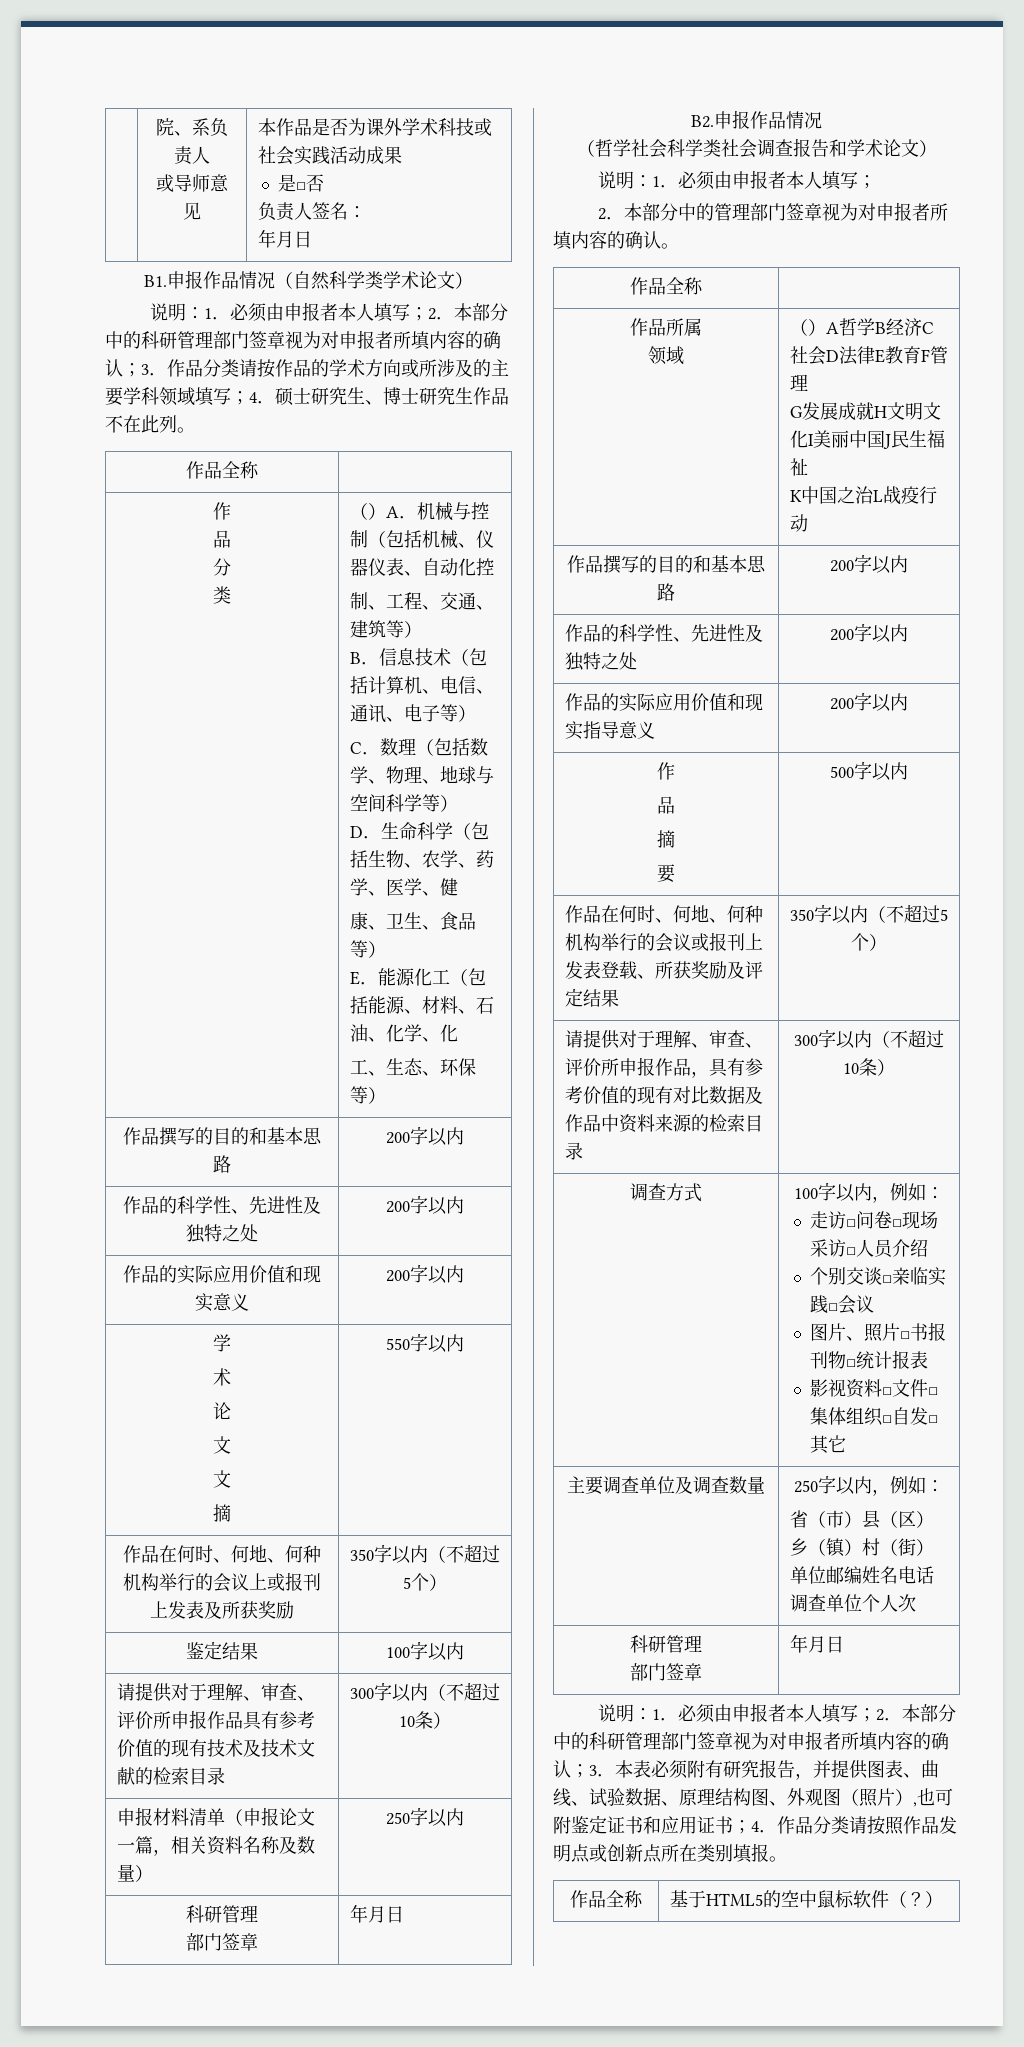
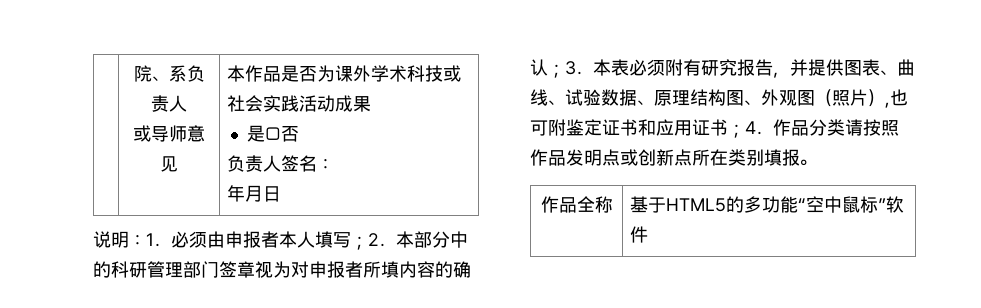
- B1.申报作品情况（自然科学类学术论文）
- 说明：1．必须由申报者本人填写；2．本部分中的科研管理部门签章视为对申报者所填内容的确认；3．作品分类请按作品的学术方向或所涉及的主要学科领域填写；4．硕士研究生、博士研究生作品不在此列。
- 作品全称 |
- 作
- 品
- 分
- 类 | （）A．机械与控制（包括机械、仪器仪表、自动化控
- 制、工程、交通、建筑等）
- B．信息技术（包括计算机、电信、通讯、电子等）
- C．数理（包括数学、物理、地球与空间科学等）
- D．生命科学（包括生物、农学、药学、医学、健
- 康、卫生、食品等）
- E．能源化工（包括能源、材料、石油、化学、化
- 工、生态、环保等）
- 作品撰写的目的和基本思路 | 200字以内
- 作品的科学性、先进性及独特之处 | 200字以内
- 作品的实际应用价值和现实意义 | 200字以内
- 学
- 术
- 论
- 文
- 文
- 摘 | 550字以内
- 作品在何时、何地、何种机构举行的会议上或报刊上发表及所获奖励 | 350字以内（不超过5个）
- 鉴定结果 | 100字以内
- 请提供对于理解、审查、评价所申报作品具有参考价值的现有技术及技术文献的检索目录 | 300字以内（不超过10条）
- 申报材料清单（申报论文一篇，相关资料名称及数量） | 250字以内
- 科研管理
- 部门签章 | 年月日
- B2.申报作品情况
- （哲学社会科学类社会调查报告和学术论文）
- 说明：1．必须由申报者本人填写；
- 2．本部分中的管理部门签章视为对申报者所填内容的确认。
- 作品全称 |
- 作品所属
- 领域 | （）A哲学B经济C社会D法律E教育F管理
- G发展成就H文明文化I美丽中国J民生福祉
- K中国之治L战疫行动
- 作品撰写的目的和基本思路 | 200字以内
- 作品的科学性、先进性及独特之处 | 200字以内
- 作品的实际应用价值和现实指导意义 | 200字以内
- 作
- 品
- 摘
- 要 | 500字以内
- 作品在何时、何地、何种机构举行的会议或报刊上发表登载、所获奖励及评定结果 | 350字以内（不超过5个）
- 请提供对于理解、审查、评价所申报作品，具有参考价值的现有对比数据及作品中资料来源的检索目录 | 300字以内（不超过10条）
- 调查方式 | 100字以内，例如：
- 走访□问卷□现场采访□人员介绍
- 个别交谈□亲临实践□会议
- 图片、照片□书报刊物□统计报表
- 影视资料□文件□集体组织□自发□其它
- 主要调查单位及调查数量 | 250字以内，例如：
- 省（市）县（区）乡（镇）村（街）单位邮编姓名电话调查单位个人次
- 科研管理
- 部门签章 | 年月日
- 作品全称 | 基于HTML5的空中鼠标软件（？）
+ 作品全称 | 基于HTML5的多功能“空中鼠标”软件

